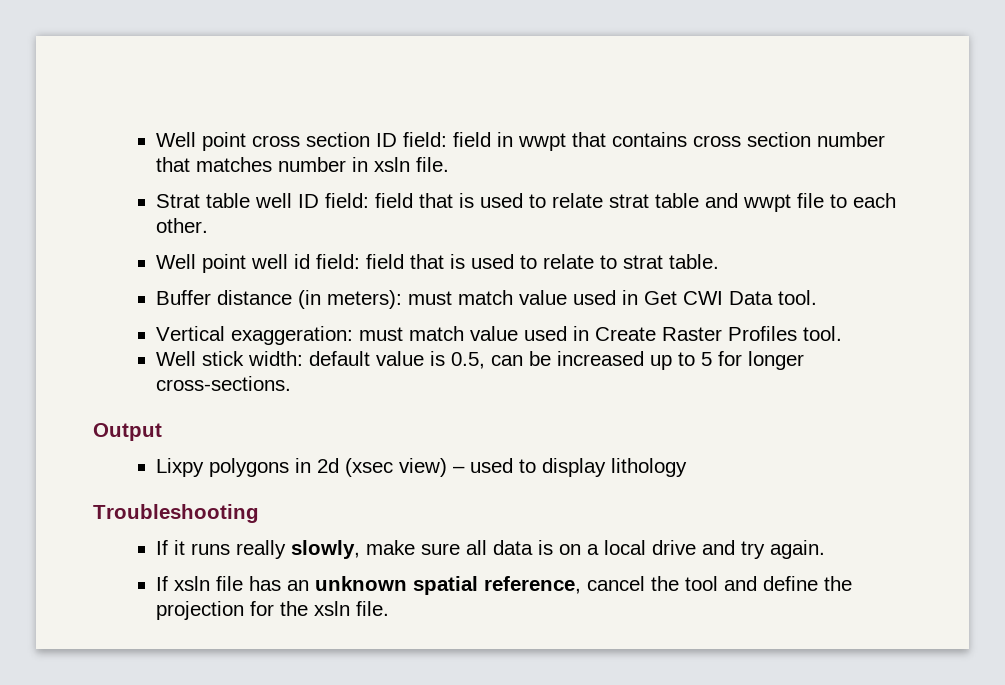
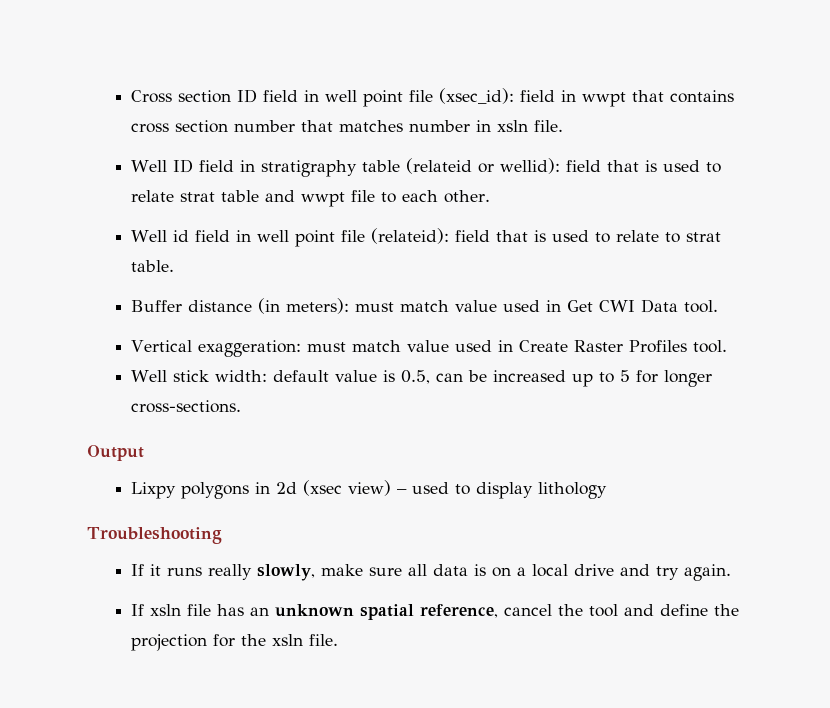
- Well point cross section ID field: field in wwpt that contains cross section number that matches number in xsln file.
+ Cross section ID field in well point file (xsec_id): field in wwpt that contains cross section number that matches number in xsln file.
- Strat table well ID field: field that is used to relate strat table and wwpt file to each other.
+ Well ID field in stratigraphy table (relateid or wellid): field that is used to relate strat table and wwpt file to each other.
- Well point well id field: field that is used to relate to strat table.
+ Well id field in well point file (relateid): field that is used to relate to strat table.

